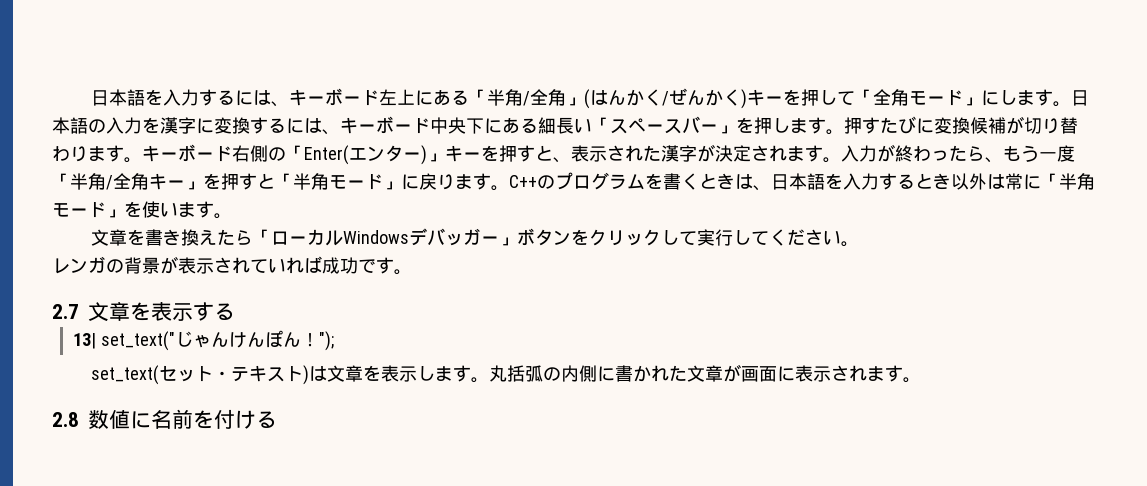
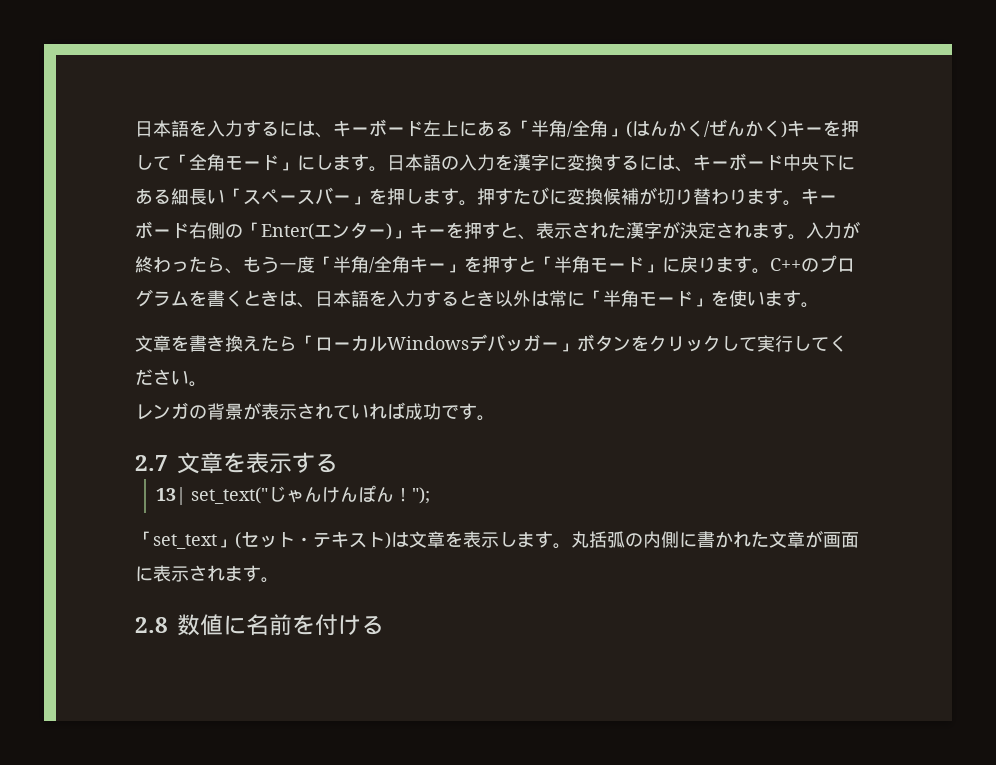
- set_text(セット・テキスト)は文章を表示します。
+ 「set_text」(セット・テキスト)は文章を表示します。

